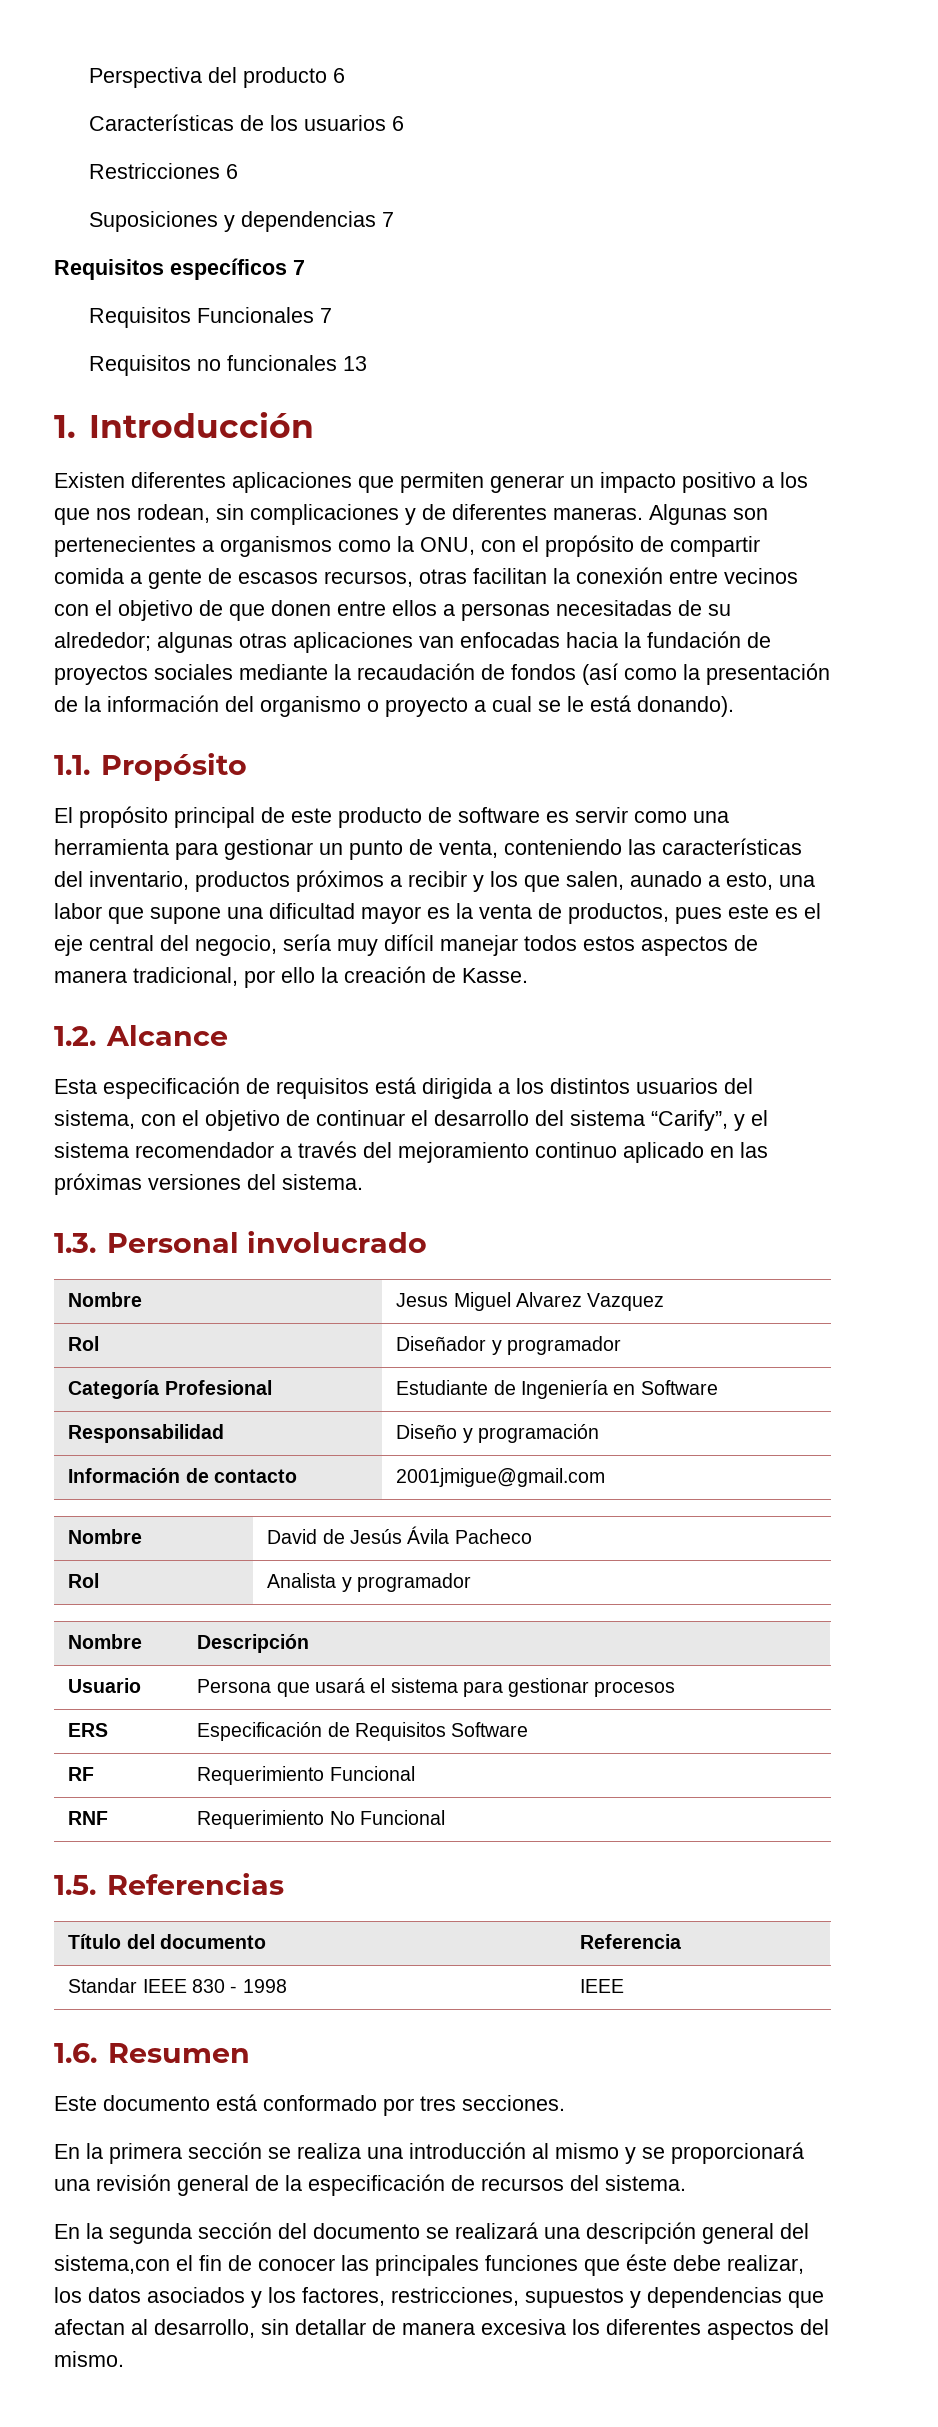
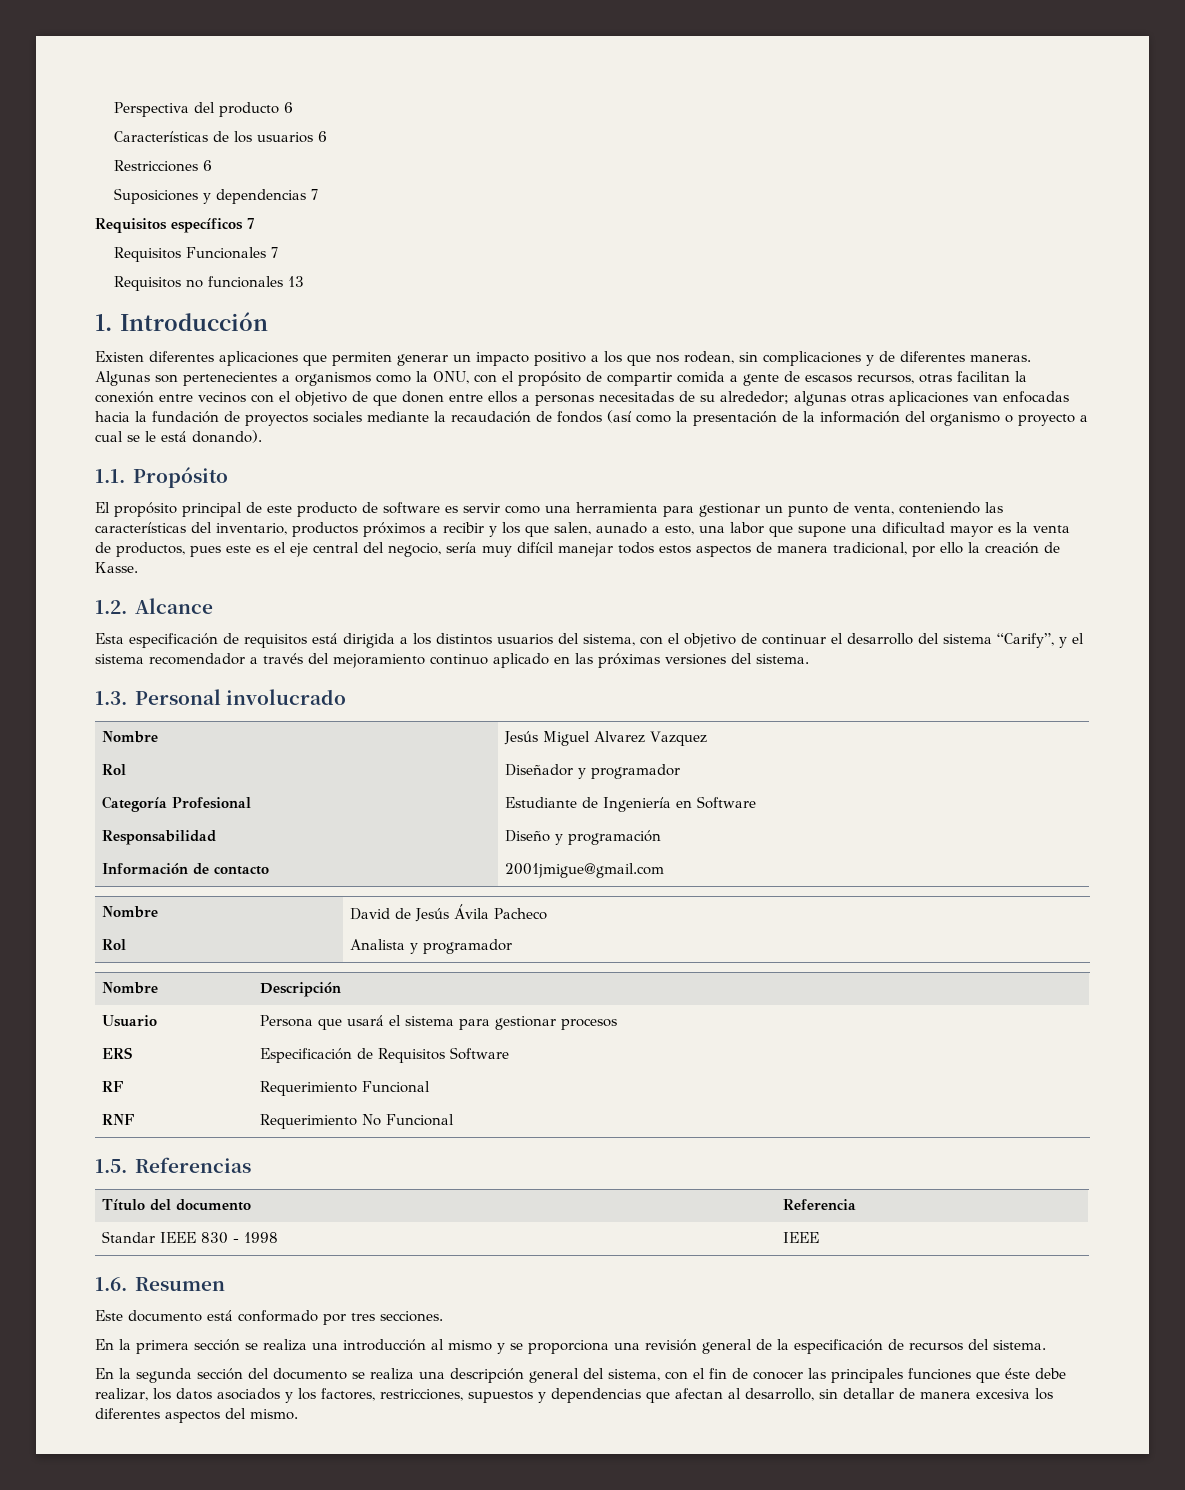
- Nombre | Jesus Miguel Alvarez Vazquez
+ Nombre | Jesús Miguel Alvarez Vazquez
- En la primera sección se realiza una introducción al mismo y se proporcionará una revisión general de la especificación de recursos del sistema.
+ En la primera sección se realiza una introducción al mismo y se proporciona una revisión general de la especificación de recursos del sistema.
- En la segunda sección del documento se realizará una descripción general del sistema,con el fin de conocer las principales funciones que éste debe realizar, los datos asociados y los factores, restricciones, supuestos y dependencias que afectan al desarrollo, sin detallar de manera excesiva los diferentes aspectos del mismo.
+ En la segunda sección del documento se realiza una descripción general del sistema, con el fin de conocer las principales funciones que éste debe realizar, los datos asociados y los factores, restricciones, supuestos y dependencias que afectan al desarrollo, sin detallar de manera excesiva los diferentes aspectos del mismo.

